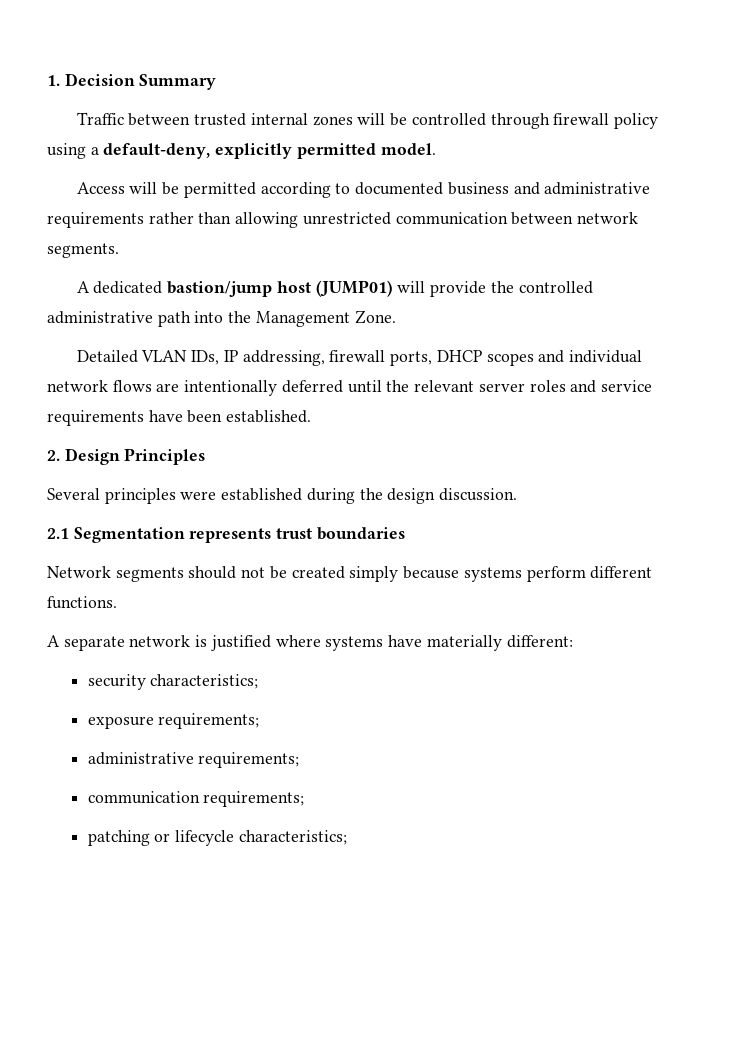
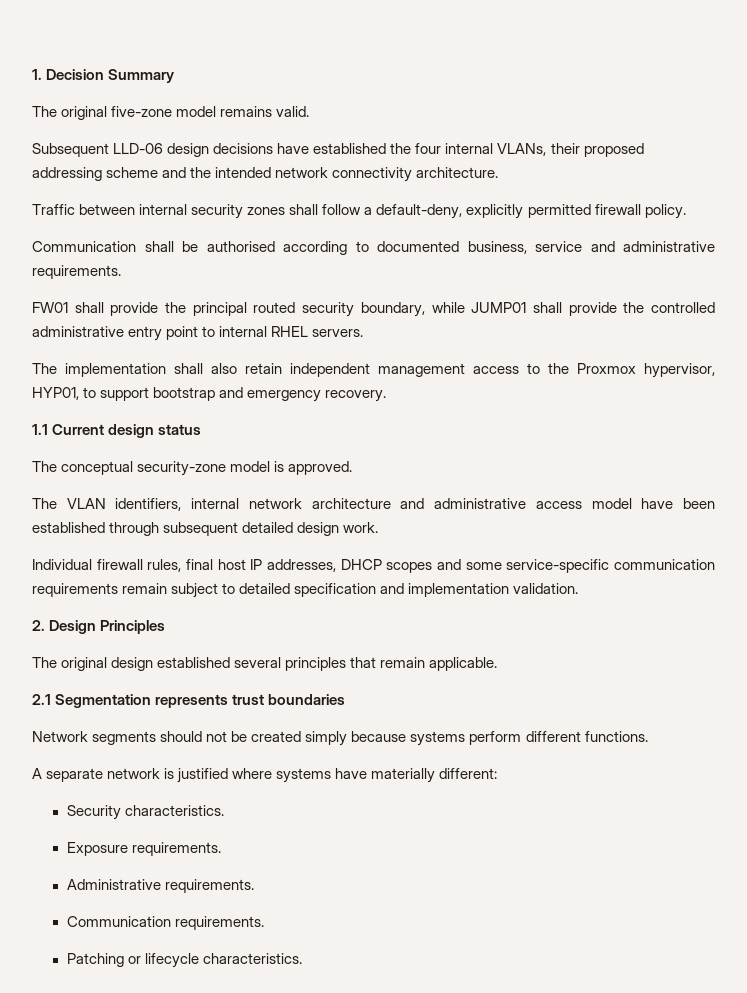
- Traffic between trusted internal zones will be controlled through firewall policy using a default-deny, explicitly permitted model.
- Access will be permitted according to documented business and administrative requirements rather than allowing unrestricted communication between network segments.
- A dedicated bastion/jump host (JUMP01) will provide the controlled administrative path into the Management Zone.
- Detailed VLAN IDs, IP addressing, firewall ports, DHCP scopes and individual network flows are intentionally deferred until the relevant server roles and service requirements have been established.
+ The original five-zone model remains valid.
+ Subsequent LLD-06 design decisions have established the four internal VLANs, their proposed addressing scheme and the intended network connectivity architecture.
+ Traffic between internal security zones shall follow a default-deny, explicitly permitted firewall policy.
+ Communication shall be authorised according to documented business, service and administrative requirements.
+ FW01 shall provide the principal routed security boundary, while JUMP01 shall provide the controlled administrative entry point to internal RHEL servers.
+ The implementation shall also retain independent management access to the Proxmox hypervisor, HYP01, to support bootstrap and emergency recovery.
+ 1.1 Current design status
+ The conceptual security-zone model is approved.
+ The VLAN identifiers, internal network architecture and administrative access model have been established through subsequent detailed design work.
+ Individual firewall rules, final host IP addresses, DHCP scopes and some service-specific communication requirements remain subject to detailed specification and implementation validation.
  2. Design Principles
- Several principles were established during the design discussion.
+ The original design established several principles that remain applicable.
- security characteristics;
- exposure requirements;
- administrative requirements;
- communication requirements;
- patching or lifecycle characteristics;
+ Security characteristics.
+ Exposure requirements.
+ Administrative requirements.
+ Communication requirements.
+ Patching or lifecycle characteristics.

